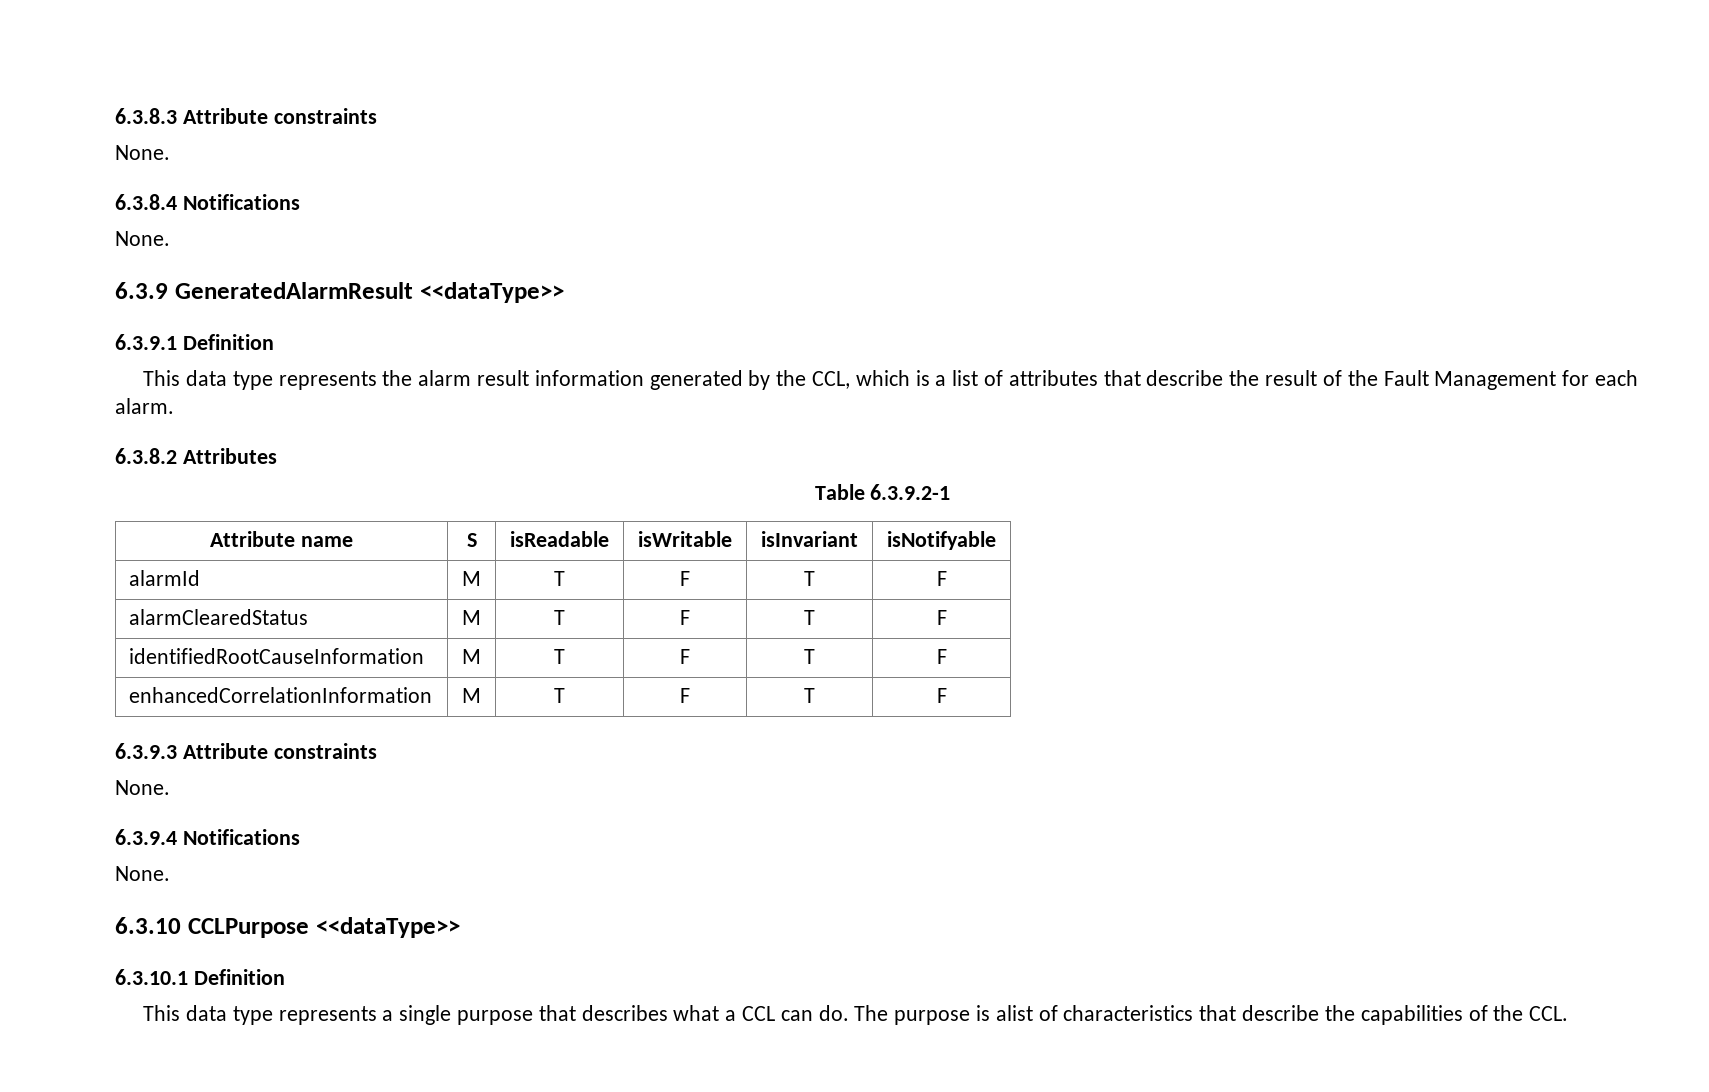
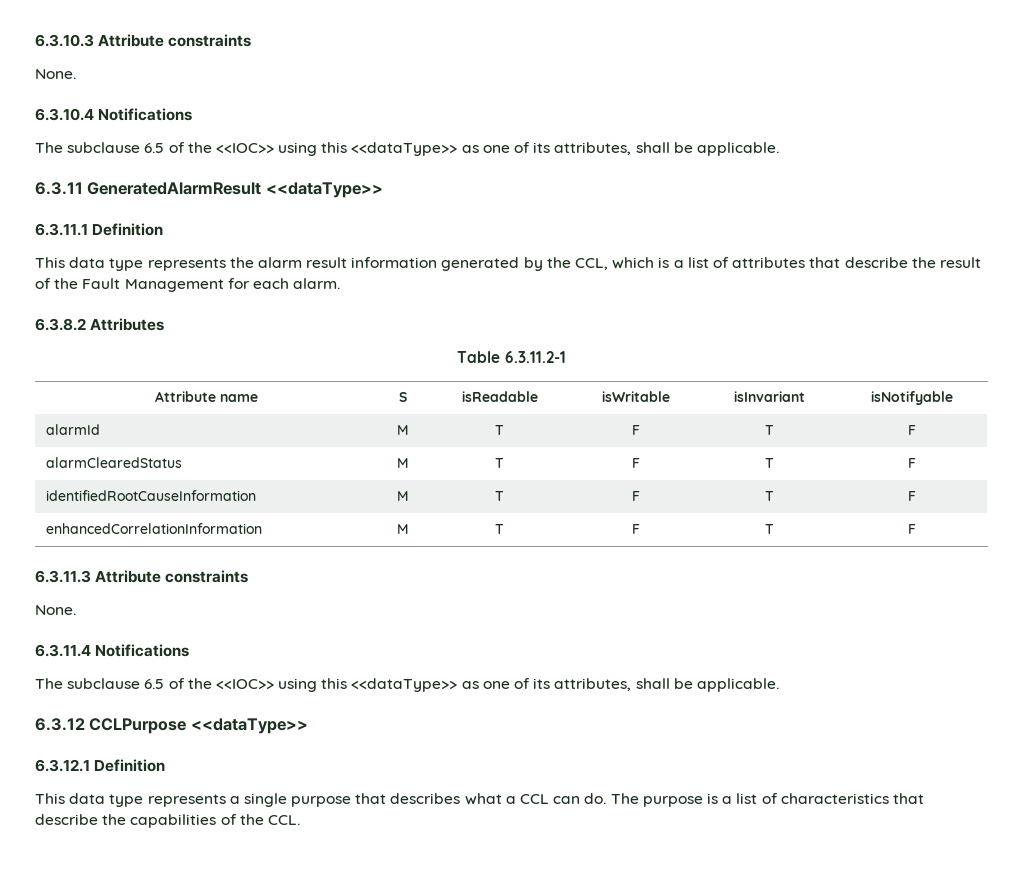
- 6.3.8.3 Attribute constraints
+ 6.3.10.3 Attribute constraints
  None.
- 6.3.8.4 Notifications
- None.
- 6.3.9 GeneratedAlarmResult <<dataType>>
+ 6.3.10.4 Notifications
+ The subclause 6.5 of the <<IOC>> using this <<dataType>> as one of its attributes, shall be applicable.
+ 6.3.11 GeneratedAlarmResult <<dataType>>
- 6.3.9.1 Definition
+ 6.3.11.1 Definition
- Table 6.3.9.2-1
+ Table 6.3.11.2-1
- 6.3.9.3 Attribute constraints
+ 6.3.11.3 Attribute constraints
  None.
- 6.3.9.4 Notifications
- None.
- 6.3.10 CCLPurpose <<dataType>>
+ 6.3.11.4 Notifications
+ The subclause 6.5 of the <<IOC>> using this <<dataType>> as one of its attributes, shall be applicable.
+ 6.3.12 CCLPurpose <<dataType>>
- 6.3.10.1 Definition
+ 6.3.12.1 Definition
- The purpose is alist of characteristics that describe the capabilities of the CCL.
+ The purpose is a list of characteristics that describe the capabilities of the CCL.

